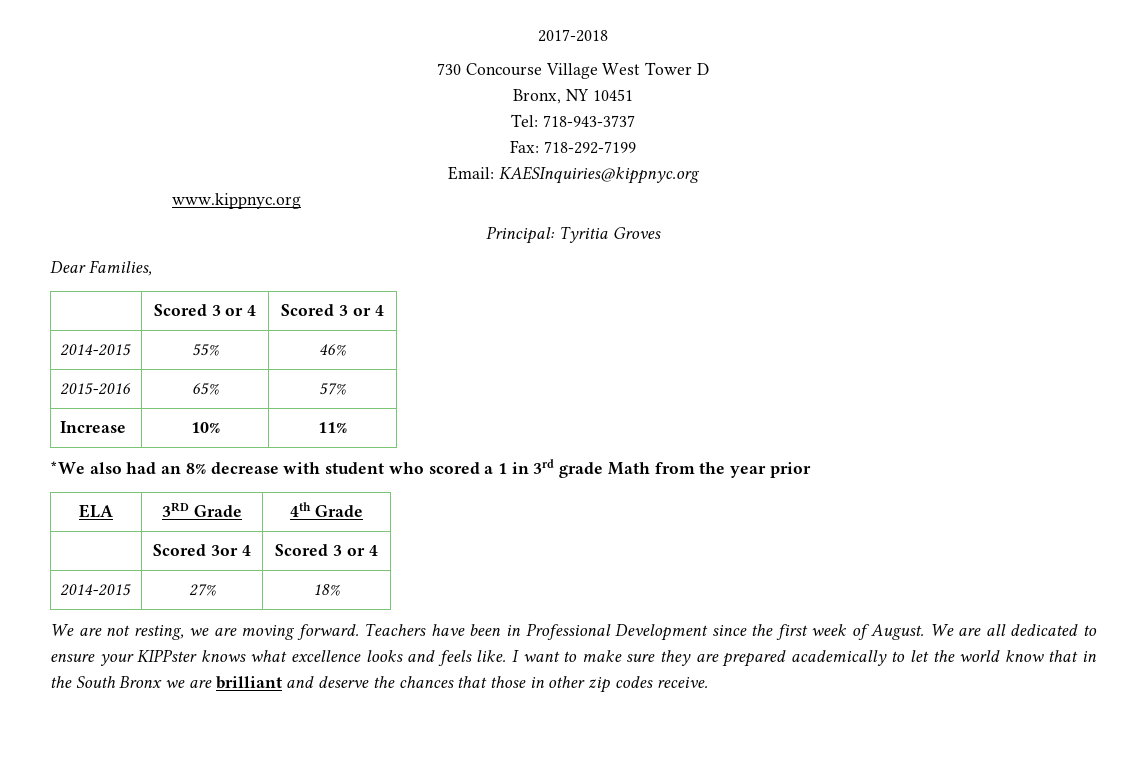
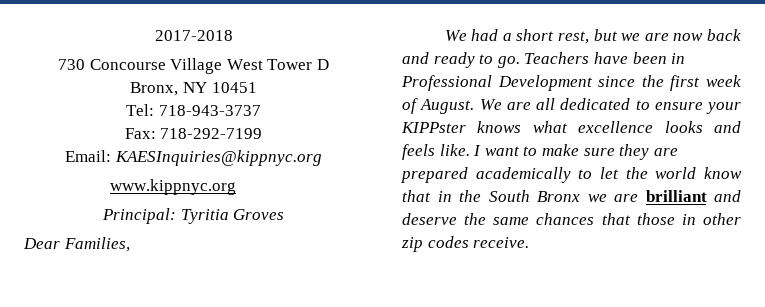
- | Scored 3 or 4 | Scored 3 or 4
- 2014-2015 | 55% | 46%
- 2015-2016 | 65% | 57%
- Increase | 10% | 11%
- *We also had an 8% decrease with student who scored a 1 in 3rd grade Math from the year prior
- ELA | 3RD Grade | 4th Grade
- | Scored 3or 4 | Scored 3 or 4
- 2014-2015 | 27% | 18%
- We are not resting, we are moving forward.
+ We had a short rest, but we are now back and ready to go.
- I want to make sure they are prepared academically to let the world know that in the South Bronx we are brilliant and deserve the chances that those in other zip codes receive.
+ I want to make sure they are prepared academically to let the world know that in the South Bronx we are brilliant and deserve the same chances that those in other zip codes receive.

